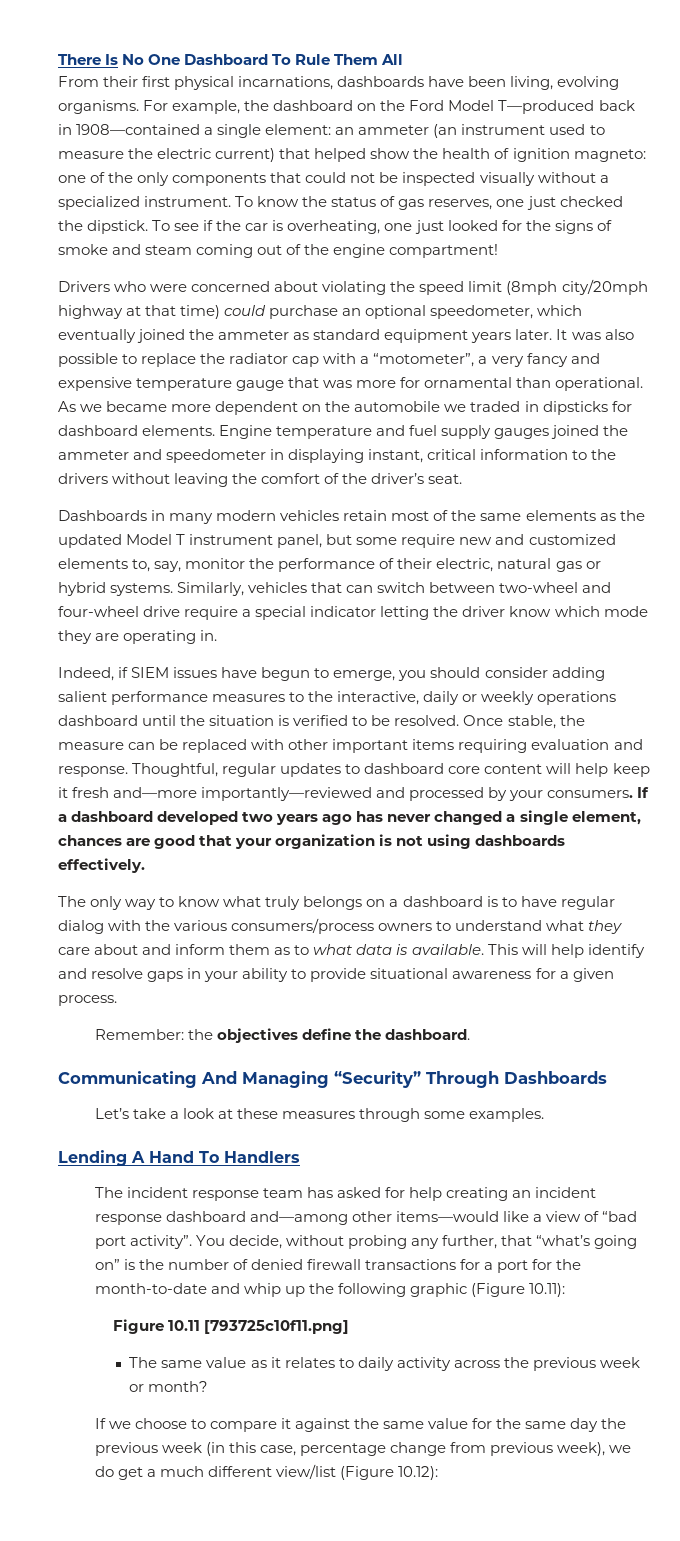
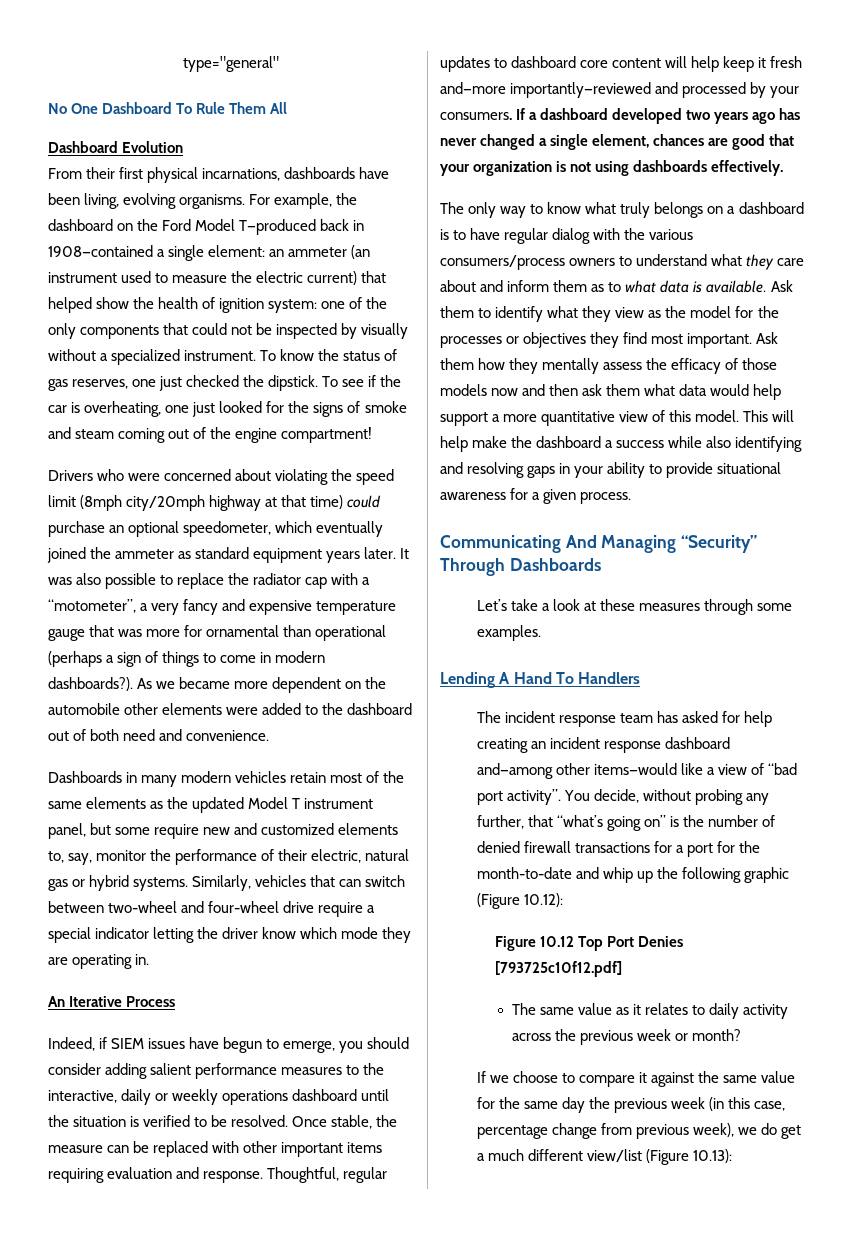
- There Is No One Dashboard To Rule Them All
+ type="general"
+ No One Dashboard To Rule Them All
+ Dashboard Evolution
- For example, the dashboard on the Ford Model T—produced back in 1908—contained a single element: an ammeter (an instrument used to measure the electric current) that helped show the health of ignition magneto: one of the only components that could not be inspected visually without a specialized instrument.
+ For example, the dashboard on the Ford Model T—produced back in 1908—contained a single element: an ammeter (an instrument used to measure the electric current) that helped show the health of ignition system: one of the only components that could not be inspected by visually without a specialized instrument.
- It was also possible to replace the radiator cap with a “motometer”, a very fancy and expensive temperature gauge that was more for ornamental than operational.
+ It was also possible to replace the radiator cap with a “motometer”, a very fancy and expensive temperature gauge that was more for ornamental than operational (perhaps a sign of things to come in modern dashboards?).
- As we became more dependent on the automobile we traded in dipsticks for dashboard elements. Engine temperature and fuel supply gauges joined the ammeter and speedometer in displaying instant, critical information to the drivers without leaving the comfort of the driver’s seat.
+ As we became more dependent on the automobile other elements were added to the dashboard out of both need and convenience.
+ An Iterative Process
- This will help identify and resolve gaps in your ability to provide situational awareness for a given process.
+ Ask them to identify what they view as the model for the processes or objectives they find most important. Ask them how they mentally assess the efficacy of those models now and then ask them what data would help support a more quantitative view of this model. This will help make the dashboard a success while also identifying and resolving gaps in your ability to provide situational awareness for a given process.
- Remember: the objectives define the dashboard.
- You decide, without probing any further, that “what’s going on” is the number of denied firewall transactions for a port for the month-to-date and whip up the following graphic (Figure 10.11):
+ You decide, without probing any further, that “what’s going on” is the number of denied firewall transactions for a port for the month-to-date and whip up the following graphic (Figure 10.12):
- Figure 10.11 [793725c10f11.png]
+ Figure 10.12 Top Port Denies [793725c10f12.pdf]
- If we choose to compare it against the same value for the same day the previous week (in this case, percentage change from previous week), we do get a much different view/list (Figure 10.12):
+ If we choose to compare it against the same value for the same day the previous week (in this case, percentage change from previous week), we do get a much different view/list (Figure 10.13):

